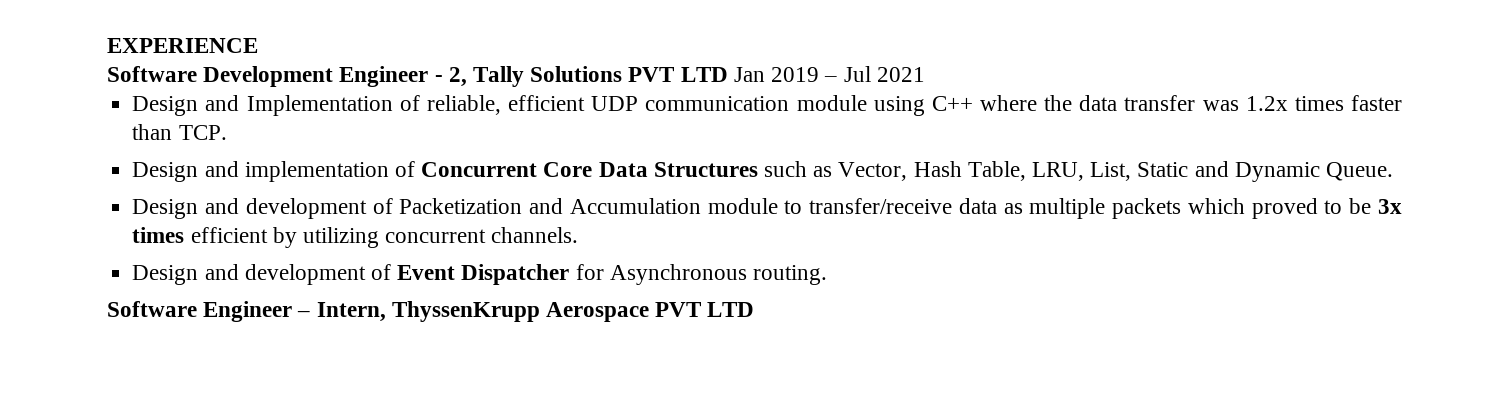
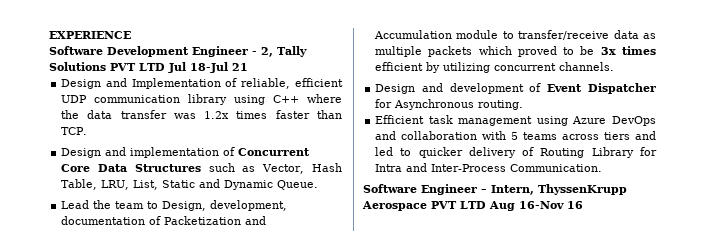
- Software Development Engineer - 2, Tally Solutions PVT LTD Jan 2019 – Jul 2021
+ Software Development Engineer - 2, Tally Solutions PVT LTD Jul 18-Jul 21
- Design and Implementation of reliable, efficient UDP communication module using C++ where the data transfer was 1.2x times faster than TCP.
+ Design and Implementation of reliable, efficient UDP communication library using C++ where the data transfer was 1.2x times faster than TCP.
- Design and development of Packetization and Accumulation module to transfer/receive data as multiple packets which proved to be 3x times efficient by utilizing concurrent channels.
+ Lead the team to Design, development, documentation of Packetization and Accumulation module to transfer/receive data as multiple packets which proved to be 3x times efficient by utilizing concurrent channels.
+ Efficient task management using Azure DevOps and collaboration with 5 teams across tiers and led to quicker delivery of Routing Library for Intra and Inter-Process Communication.
- Software Engineer – Intern, ThyssenKrupp Aerospace PVT LTD
+ Software Engineer – Intern, ThyssenKrupp Aerospace PVT LTD Aug 16-Nov 16

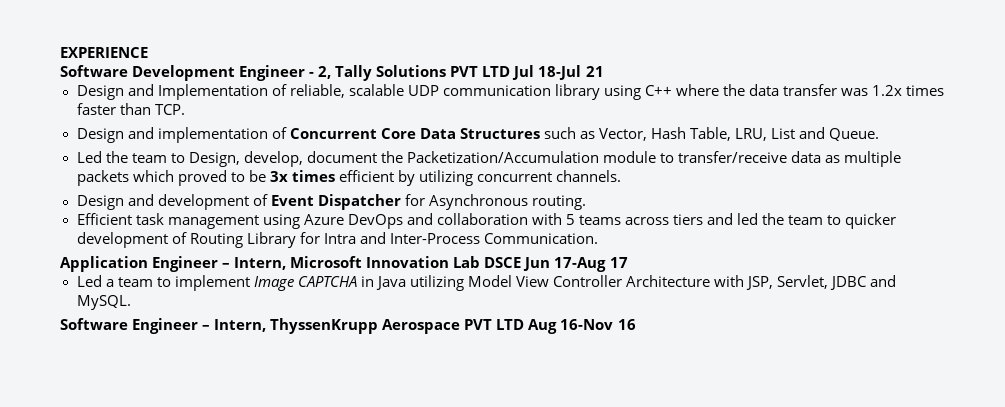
- Design and Implementation of reliable, efficient UDP communication library using C++ where the data transfer was 1.2x times faster than TCP.
+ Design and Implementation of reliable, scalable UDP communication library using C++ where the data transfer was 1.2x times faster than TCP.
- Design and implementation of Concurrent Core Data Structures such as Vector, Hash Table, LRU, List, Static and Dynamic Queue.
+ Design and implementation of Concurrent Core Data Structures such as Vector, Hash Table, LRU, List and Queue.
- Lead the team to Design, development, documentation of Packetization and Accumulation module to transfer/receive data as multiple packets which proved to be 3x times efficient by utilizing concurrent channels.
+ Led the team to Design, develop, document the Packetization/Accumulation module to transfer/receive data as multiple packets which proved to be 3x times efficient by utilizing concurrent channels.
- Efficient task management using Azure DevOps and collaboration with 5 teams across tiers and led to quicker delivery of Routing Library for Intra and Inter-Process Communication.
+ Efficient task management using Azure DevOps and collaboration with 5 teams across tiers and led the team to quicker development of Routing Library for Intra and Inter-Process Communication.
+ Application Engineer – Intern, Microsoft Innovation Lab DSCE Jun 17-Aug 17
+ Led a team to implement Image CAPTCHA in Java utilizing Model View Controller Architecture with JSP, Servlet, JDBC and MySQL.

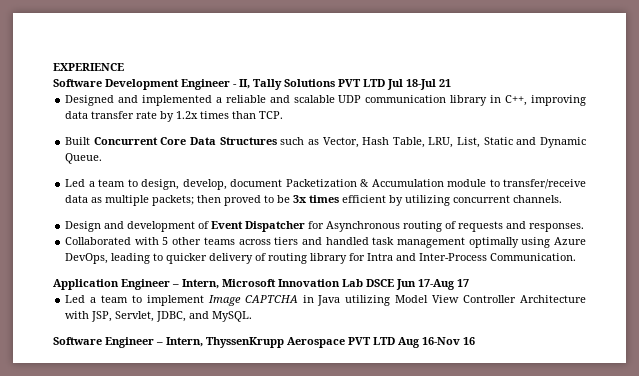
- Software Development Engineer - 2, Tally Solutions PVT LTD Jul 18-Jul 21
+ Software Development Engineer - II, Tally Solutions PVT LTD Jul 18-Jul 21
- Design and Implementation of reliable, scalable UDP communication library using C++ where the data transfer was 1.2x times faster than TCP.
+ Designed and implemented a reliable and scalable UDP communication library in C++, improving data transfer rate by 1.2x times than TCP.
- Design and implementation of Concurrent Core Data Structures such as Vector, Hash Table, LRU, List and Queue.
+ Built Concurrent Core Data Structures such as Vector, Hash Table, LRU, List, Static and Dynamic Queue.
- Led the team to Design, develop, document the Packetization/Accumulation module to transfer/receive data as multiple packets which proved to be 3x times efficient by utilizing concurrent channels.
+ Led a team to design, develop, document Packetization & Accumulation module to transfer/receive data as multiple packets; then proved to be 3x times efficient by utilizing concurrent channels.
- Design and development of Event Dispatcher for Asynchronous routing.
- Efficient task management using Azure DevOps and collaboration with 5 teams across tiers and led the team to quicker development of Routing Library for Intra and Inter-Process Communication.
+ Design and development of Event Dispatcher for Asynchronous routing of requests and responses.
+ Collaborated with 5 other teams across tiers and handled task management optimally using Azure DevOps, leading to quicker delivery of routing library for Intra and Inter-Process Communication.
- Led a team to implement Image CAPTCHA in Java utilizing Model View Controller Architecture with JSP, Servlet, JDBC and MySQL.
+ Led a team to implement Image CAPTCHA in Java utilizing Model View Controller Architecture with JSP, Servlet, JDBC, and MySQL.

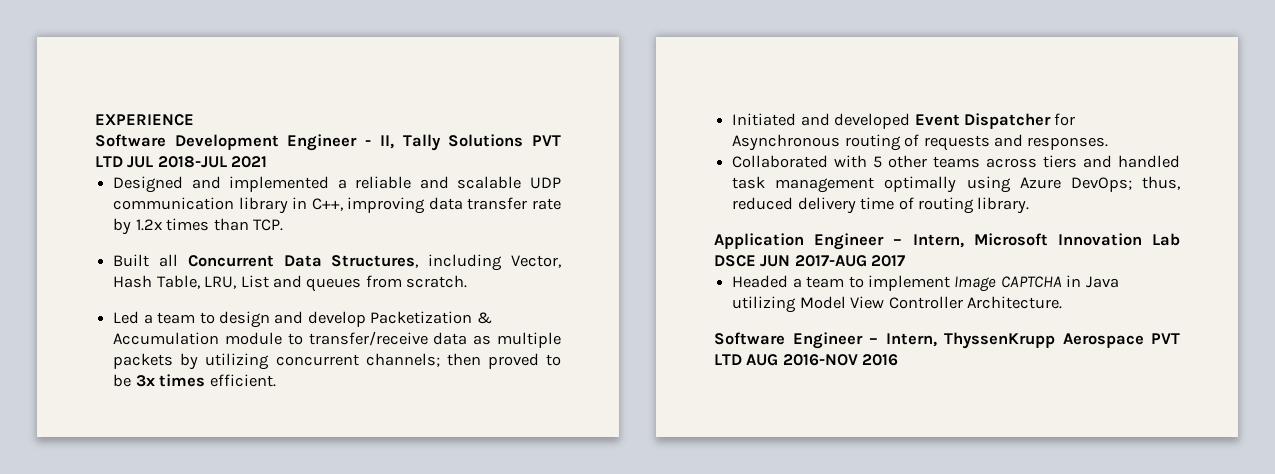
- Software Development Engineer - II, Tally Solutions PVT LTD Jul 18-Jul 21
+ Software Development Engineer - II, Tally Solutions PVT LTD JUL 2018-JUL 2021
- Built Concurrent Core Data Structures such as Vector, Hash Table, LRU, List, Static and Dynamic Queue.
- Led a team to design, develop, document Packetization & Accumulation module to transfer/receive data as multiple packets; then proved to be 3x times efficient by utilizing concurrent channels.
- Design and development of Event Dispatcher for Asynchronous routing of requests and responses.
+ Built all Concurrent Data Structures, including Vector, Hash Table, LRU, List and queues from scratch.
+ Led a team to design and develop Packetization & Accumulation module to transfer/receive data as multiple packets by utilizing concurrent channels; then proved to be 3x times efficient.
+ Initiated and developed Event Dispatcher for Asynchronous routing of requests and responses.
- Collaborated with 5 other teams across tiers and handled task management optimally using Azure DevOps, leading to quicker delivery of routing library for Intra and Inter-Process Communication.
+ Collaborated with 5 other teams across tiers and handled task management optimally using Azure DevOps; thus, reduced delivery time of routing library.
- Application Engineer – Intern, Microsoft Innovation Lab DSCE Jun 17-Aug 17
- Led a team to implement Image CAPTCHA in Java utilizing Model View Controller Architecture with JSP, Servlet, JDBC, and MySQL.
+ Application Engineer – Intern, Microsoft Innovation Lab DSCE JUN 2017-AUG 2017
+ Headed a team to implement Image CAPTCHA in Java utilizing Model View Controller Architecture.
- Software Engineer – Intern, ThyssenKrupp Aerospace PVT LTD Aug 16-Nov 16
+ Software Engineer – Intern, ThyssenKrupp Aerospace PVT LTD AUG 2016-NOV 2016

